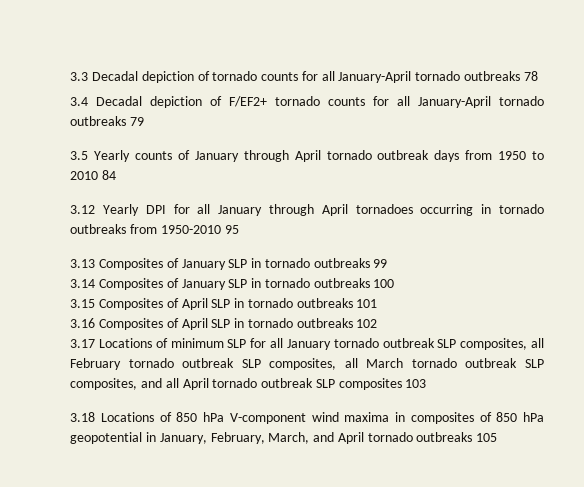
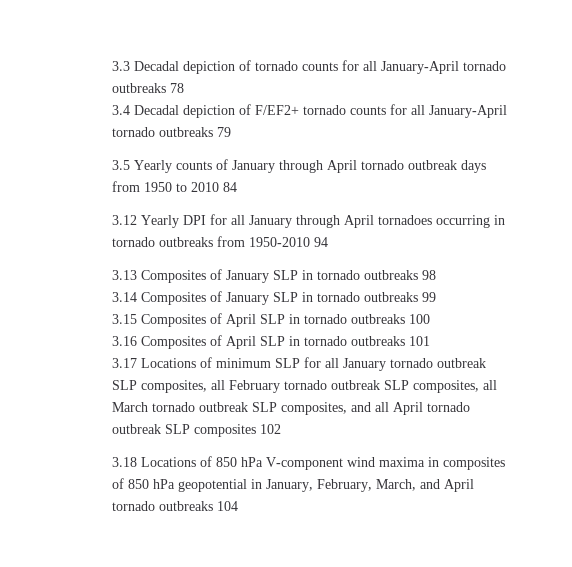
- 3.12 Yearly DPI for all January through April tornadoes occurring in tornado outbreaks from 1950-2010 95
+ 3.12 Yearly DPI for all January through April tornadoes occurring in tornado outbreaks from 1950-2010 94
- 3.13 Composites of January SLP in tornado outbreaks 99
+ 3.13 Composites of January SLP in tornado outbreaks 98
- 3.14 Composites of January SLP in tornado outbreaks 100
+ 3.14 Composites of January SLP in tornado outbreaks 99
- 3.15 Composites of April SLP in tornado outbreaks 101
+ 3.15 Composites of April SLP in tornado outbreaks 100
- 3.16 Composites of April SLP in tornado outbreaks 102
+ 3.16 Composites of April SLP in tornado outbreaks 101
- 3.17 Locations of minimum SLP for all January tornado outbreak SLP composites, all February tornado outbreak SLP composites, all March tornado outbreak SLP composites, and all April tornado outbreak SLP composites 103
+ 3.17 Locations of minimum SLP for all January tornado outbreak SLP composites, all February tornado outbreak SLP composites, all March tornado outbreak SLP composites, and all April tornado outbreak SLP composites 102
- 3.18 Locations of 850 hPa V-component wind maxima in composites of 850 hPa geopotential in January, February, March, and April tornado outbreaks 105
+ 3.18 Locations of 850 hPa V-component wind maxima in composites of 850 hPa geopotential in January, February, March, and April tornado outbreaks 104

